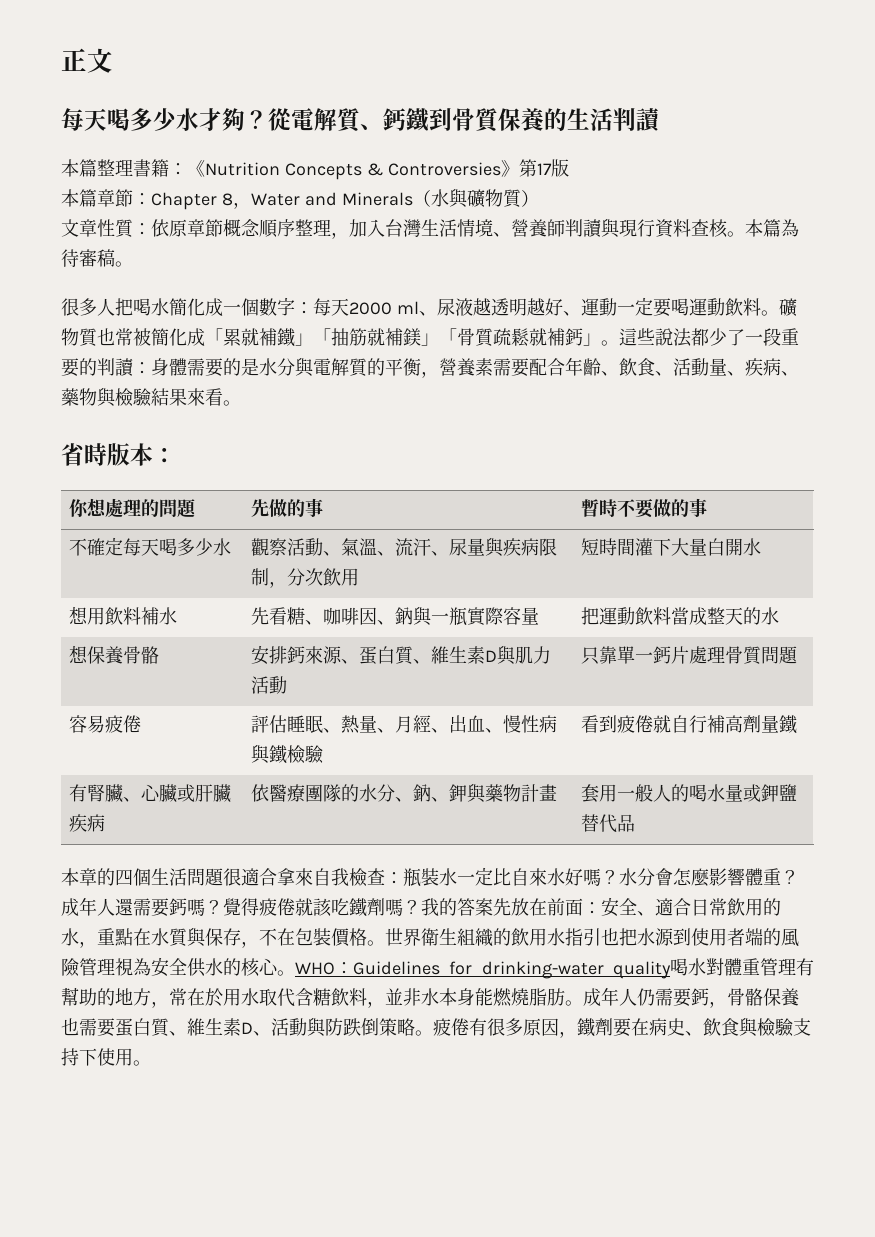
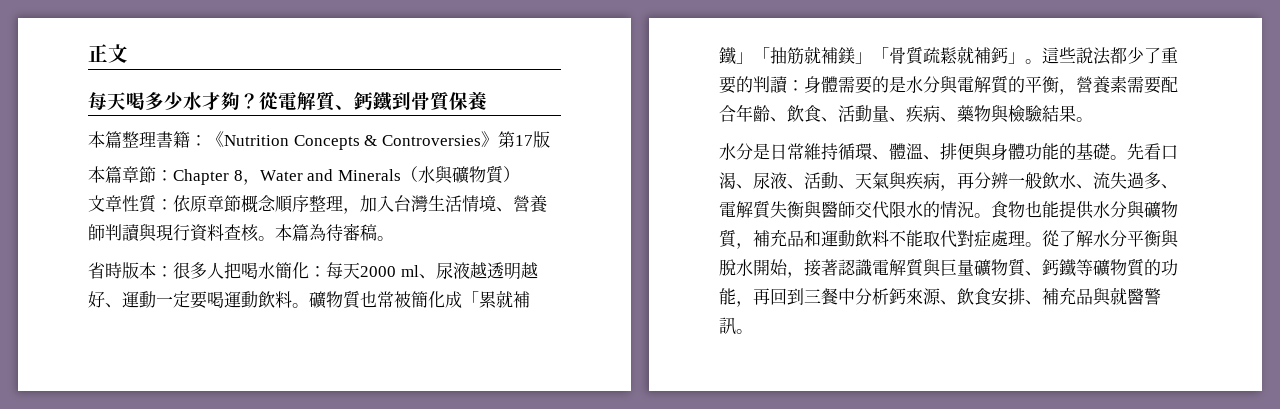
- 從電解質、鈣鐵到骨質保養的生活判讀
+ 從電解質、鈣鐵到骨質保養
- 很多人把喝水簡化成一個數字：每天2000 ml、尿液越透明越好、運動一定要喝運動飲料。
+ 省時版本：很多人把喝水簡化：每天2000 ml、尿液越透明越好、運動一定要喝運動飲料。
- 這些說法都少了一段重要的判讀：身體需要的是水分與電解質的平衡，營養素需要配合年齡、飲食、活動量、疾病、藥物與檢驗結果來看。
- 省時版本：
- 你想處理的問題 | 先做的事 | 暫時不要做的事
- 不確定每天喝多少水 | 觀察活動、氣溫、流汗、尿量與疾病限制，分次飲用 | 短時間灌下大量白開水
- 想用飲料補水 | 先看糖、咖啡因、鈉與一瓶實際容量 | 把運動飲料當成整天的水
- 想保養骨骼 | 安排鈣來源、蛋白質、維生素D與肌力活動 | 只靠單一鈣片處理骨質問題
- 容易疲倦 | 評估睡眠、熱量、月經、出血、慢性病與鐵檢驗 | 看到疲倦就自行補高劑量鐵
- 有腎臟、心臟或肝臟疾病 | 依醫療團隊的水分、鈉、鉀與藥物計畫 | 套用一般人的喝水量或鉀鹽替代品
- 本章的四個生活問題很適合拿來自我檢查：瓶裝水一定比自來水好嗎？水分會怎麼影響體重？成年人還需要鈣嗎？覺得疲倦就該吃鐵劑嗎？我的答案先放在前面：安全、適合日常飲用的水，重點在水質與保存，不在包裝價格。世界衛生組織的飲用水指引也把水源到使用者端的風險管理視為安全供水的核心。WHO：Guidelines for drinking-water quality喝水對體重管理有幫助的地方，常在於用水取代含糖飲料，並非水本身能燃燒脂肪。成年人仍需要鈣，骨骼保養也需要蛋白質、維生素D、活動與防跌倒策略。疲倦有很多原因，鐵劑要在病史、飲食與檢驗支持下使用。
+ 這些說法都少了重要的判讀：身體需要的是水分與電解質的平衡，營養素需要配合年齡、飲食、活動量、疾病、藥物與檢驗結果。
+ 水分是日常維持循環、體溫、排便與身體功能的基礎。先看口渴、尿液、活動、天氣與疾病，再分辨一般飲水、流失過多、電解質失衡與醫師交代限水的情況。食物也能提供水分與礦物質，補充品和運動飲料不能取代對症處理。從了解水分平衡與脫水開始，接著認識電解質與巨量礦物質、鈣鐵等礦物質的功能，再回到三餐中分析鈣來源、飲食安排、補充品與就醫警訊。

